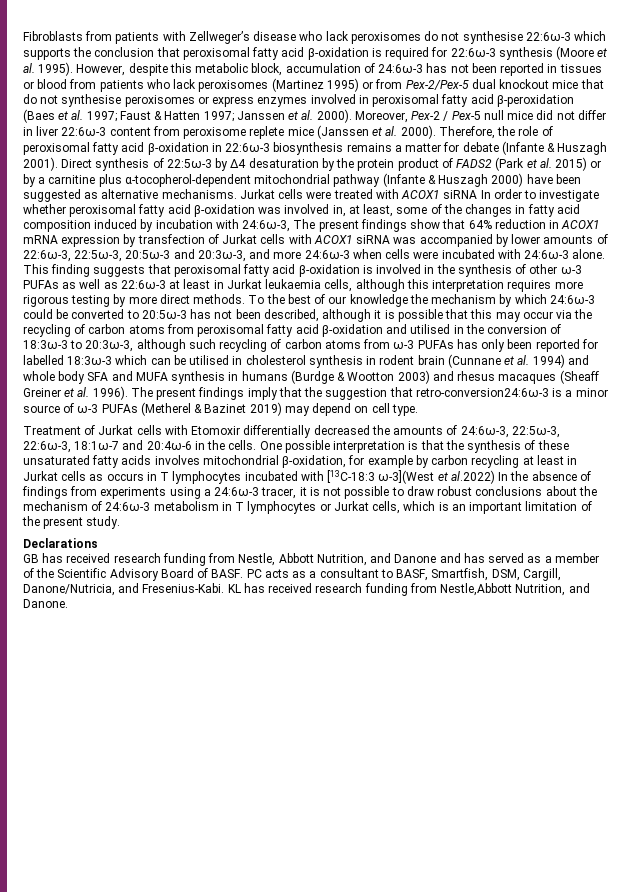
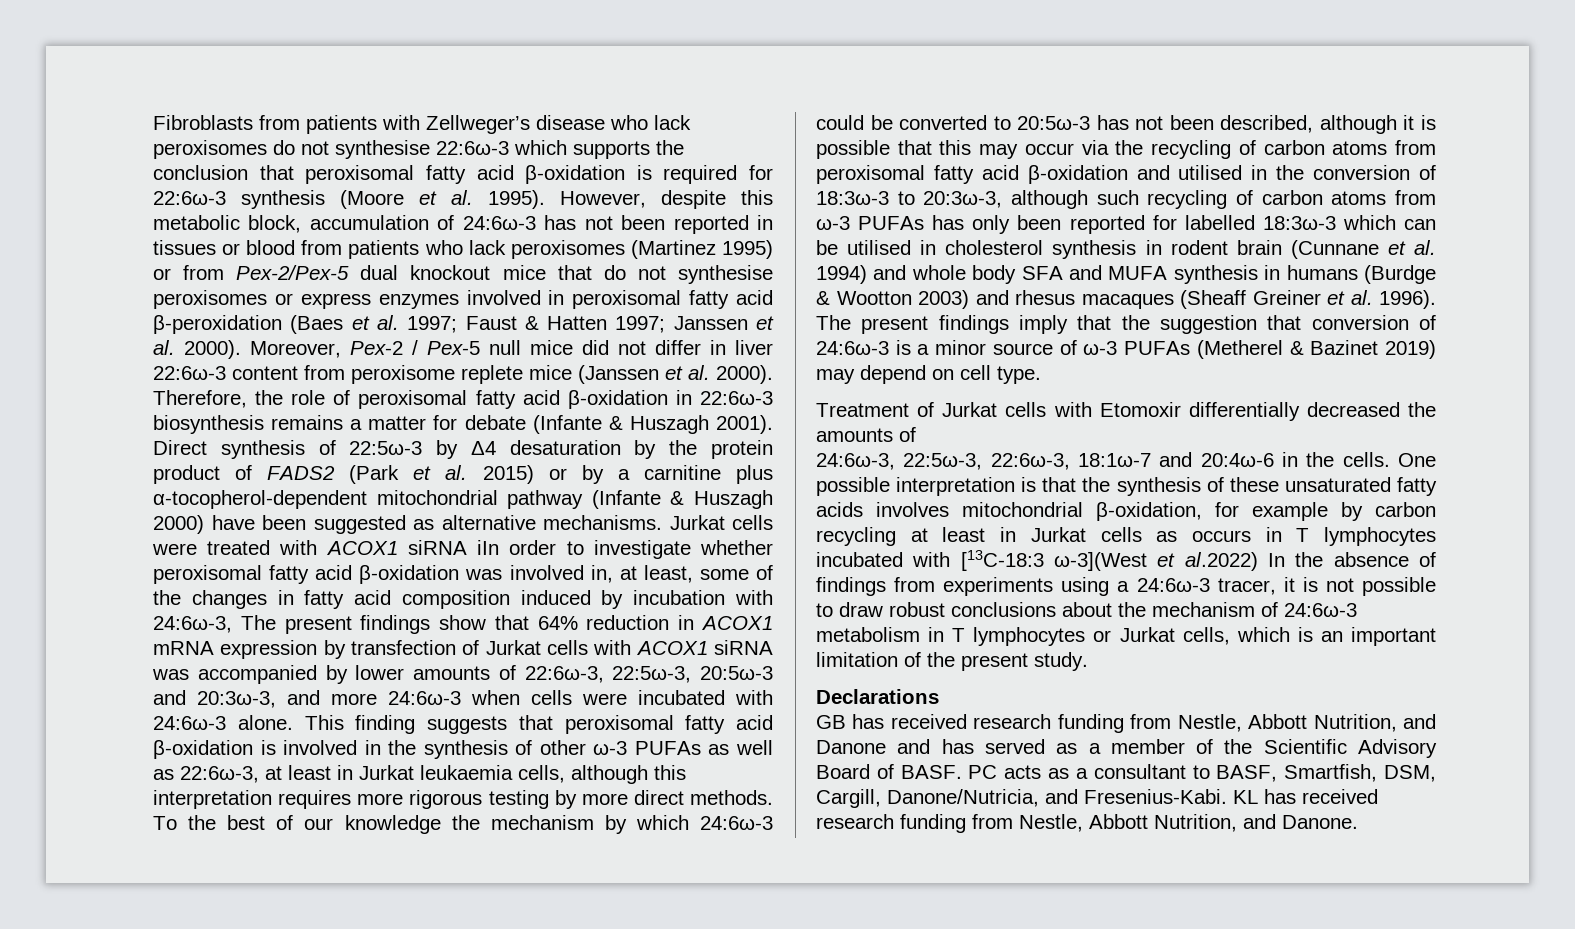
- Jurkat cells were treated with ACOX1 siRNA In order to investigate whether peroxisomal fatty acid β-oxidation was involved in, at least, some of the changes in fatty acid composition induced by incubation with 24:6ω-3, The present findings show that 64% reduction in ACOX1 mRNA expression by transfection of Jurkat cells with ACOX1 siRNA was accompanied by lower amounts of 22:6ω-3, 22:5ω-3, 20:5ω-3 and 20:3ω-3, and more 24:6ω-3 when cells were incubated with 24:6ω-3 alone.
+ Jurkat cells were treated with ACOX1 siRNA iIn order to investigate whether peroxisomal fatty acid β-oxidation was involved in, at least, some of the changes in fatty acid composition induced by incubation with 24:6ω-3, The present findings show that 64% reduction in ACOX1 mRNA expression by transfection of Jurkat cells with ACOX1 siRNA was accompanied by lower amounts of 22:6ω-3, 22:5ω-3, 20:5ω-3 and 20:3ω-3, and more 24:6ω-3 when cells were incubated with 24:6ω-3 alone.
- This finding suggests that peroxisomal fatty acid β-oxidation is involved in the synthesis of other ω-3 PUFAs as well as 22:6ω-3 at least in Jurkat leukaemia cells, although this interpretation requires more rigorous testing by more direct methods.
+ This finding suggests that peroxisomal fatty acid β-oxidation is involved in the synthesis of other ω-3 PUFAs as well as 22:6ω-3, at least in Jurkat leukaemia cells, although this interpretation requires more rigorous testing by more direct methods.
- The present findings imply that the suggestion that retro-conversion24:6ω-3 is a minor source of ω-3 PUFAs (Metherel & Bazinet 2019) may depend on cell type.
+ The present findings imply that the suggestion that conversion of 24:6ω-3 is a minor source of ω-3 PUFAs (Metherel & Bazinet 2019) may depend on cell type.
- Treatment of Jurkat cells with Etomoxir differentially decreased the amounts of 24:6ω-3, 22:5ω-3, 22:6ω-3, 18:1ω-7 and 20:4ω-6 in the cells.
+ Treatment of Jurkat cells with Etomoxir differentially decreased the amounts of
+ 24:6ω-3, 22:5ω-3, 22:6ω-3, 18:1ω-7 and 20:4ω-6 in the cells.
- KL has received research funding from Nestle,Abbott Nutrition, and Danone.
+ KL has received research funding from Nestle, Abbott Nutrition, and Danone.

